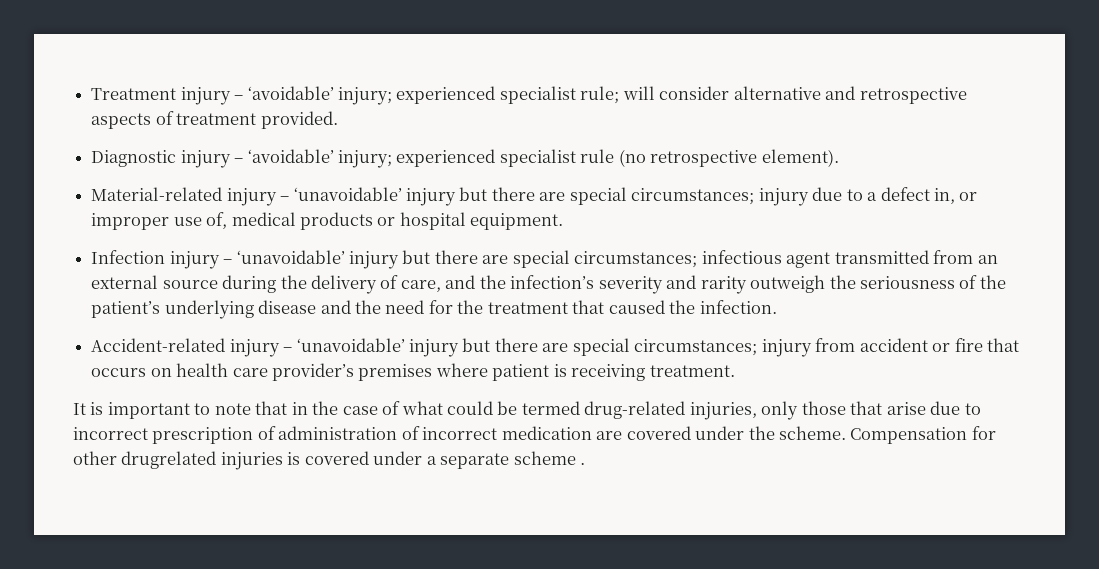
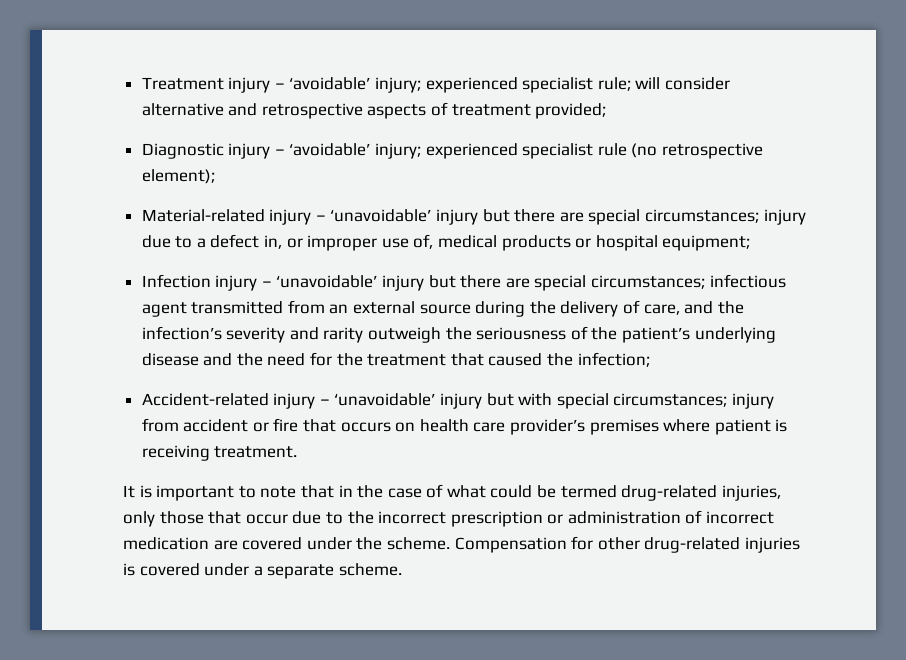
- Treatment injury – ‘avoidable’ injury; experienced specialist rule; will consider alternative and retrospective aspects of treatment provided.
+ Treatment injury – ‘avoidable’ injury; experienced specialist rule; will consider alternative and retrospective aspects of treatment provided;
- Diagnostic injury – ‘avoidable’ injury; experienced specialist rule (no retrospective element).
+ Diagnostic injury – ‘avoidable’ injury; experienced specialist rule (no retrospective element);
- Material-related injury – ‘unavoidable’ injury but there are special circumstances; injury due to a defect in, or improper use of, medical products or hospital equipment.
+ Material-related injury – ‘unavoidable’ injury but there are special circumstances; injury due to a defect in, or improper use of, medical products or hospital equipment;
- Infection injury – ‘unavoidable’ injury but there are special circumstances; infectious agent transmitted from an external source during the delivery of care, and the infection’s severity and rarity outweigh the seriousness of the patient’s underlying disease and the need for the treatment that caused the infection.
+ Infection injury – ‘unavoidable’ injury but there are special circumstances; infectious agent transmitted from an external source during the delivery of care, and the infection’s severity and rarity outweigh the seriousness of the patient’s underlying disease and the need for the treatment that caused the infection;
- Accident-related injury – ‘unavoidable’ injury but there are special circumstances; injury from accident or fire that occurs on health care provider’s premises where patient is receiving treatment.
+ Accident-related injury – ‘unavoidable’ injury but with special circumstances; injury from accident or fire that occurs on health care provider’s premises where patient is receiving treatment.
- It is important to note that in the case of what could be termed drug-related injuries, only those that arise due to incorrect prescription of administration of incorrect medication are covered under the scheme.
+ It is important to note that in the case of what could be termed drug-related injuries, only those that occur due to the incorrect prescription or administration of incorrect medication are covered under the scheme.
- Compensation for other drugrelated injuries is covered under a separate scheme .
+ Compensation for other drug-related injuries is covered under a separate scheme.

